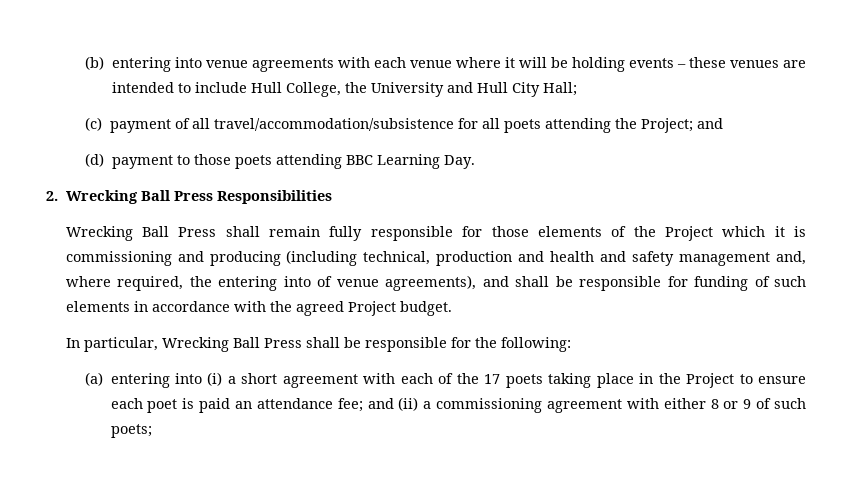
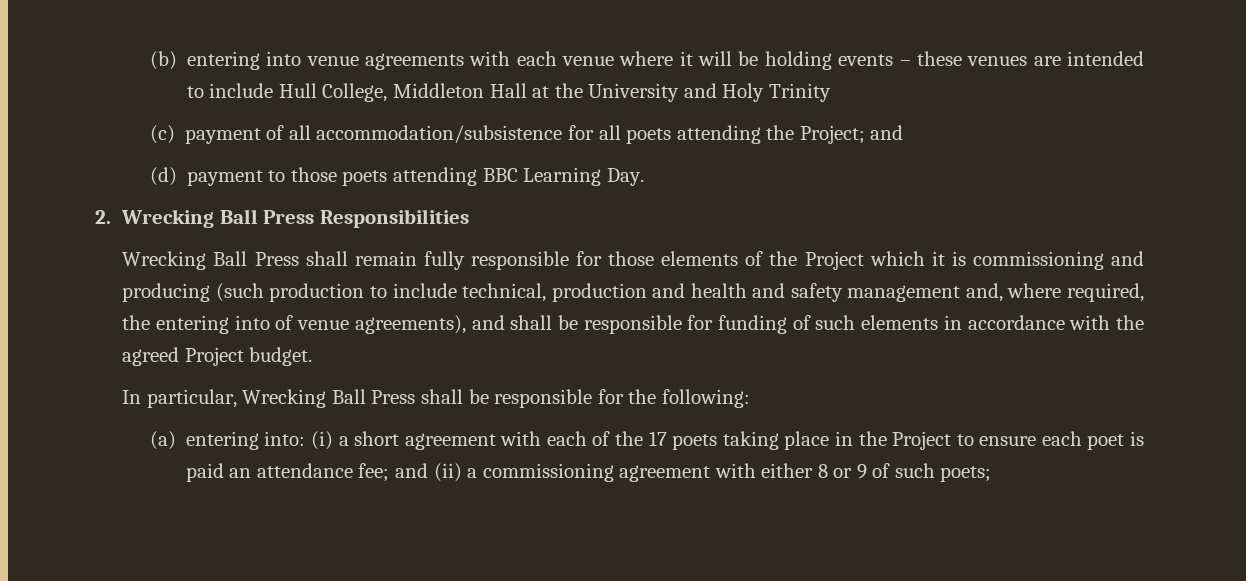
- (b) entering into venue agreements with each venue where it will be holding events – these venues are intended to include Hull College, the University and Hull City Hall;
+ (b) entering into venue agreements with each venue where it will be holding events – these venues are intended to include Hull College, Middleton Hall at the University and Holy Trinity
- (c) payment of all travel/accommodation/subsistence for all poets attending the Project; and
+ (c) payment of all accommodation/subsistence for all poets attending the Project; and
- Wrecking Ball Press shall remain fully responsible for those elements of the Project which it is commissioning and producing (including technical, production and health and safety management and, where required, the entering into of venue agreements), and shall be responsible for funding of such elements in accordance with the agreed Project budget.
+ Wrecking Ball Press shall remain fully responsible for those elements of the Project which it is commissioning and producing (such production to include technical, production and health and safety management and, where required, the entering into of venue agreements), and shall be responsible for funding of such elements in accordance with the agreed Project budget.
- (a) entering into (i) a short agreement with each of the 17 poets taking place in the Project to ensure each poet is paid an attendance fee; and (ii) a commissioning agreement with either 8 or 9 of such poets;
+ (a) entering into: (i) a short agreement with each of the 17 poets taking place in the Project to ensure each poet is paid an attendance fee; and (ii) a commissioning agreement with either 8 or 9 of such poets;

